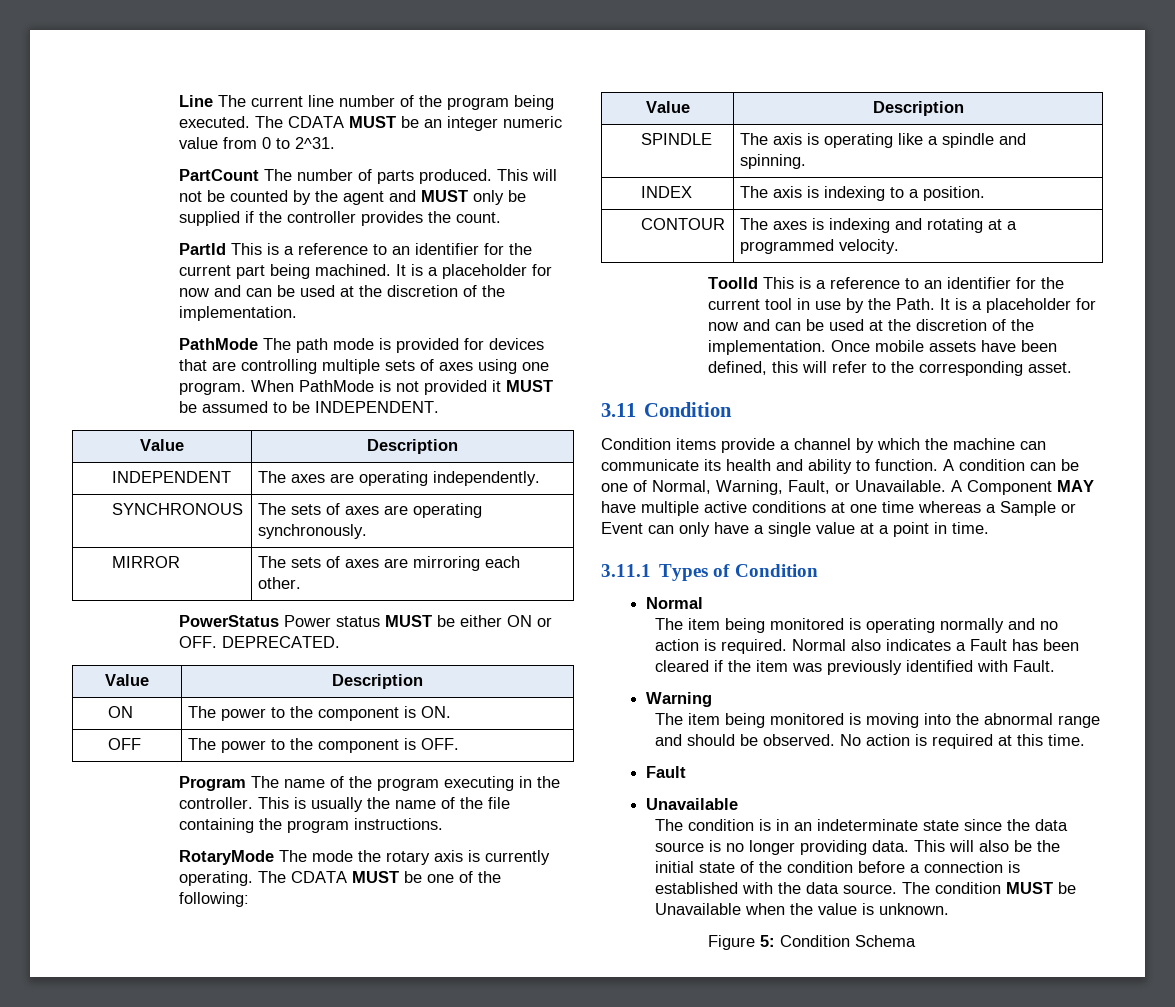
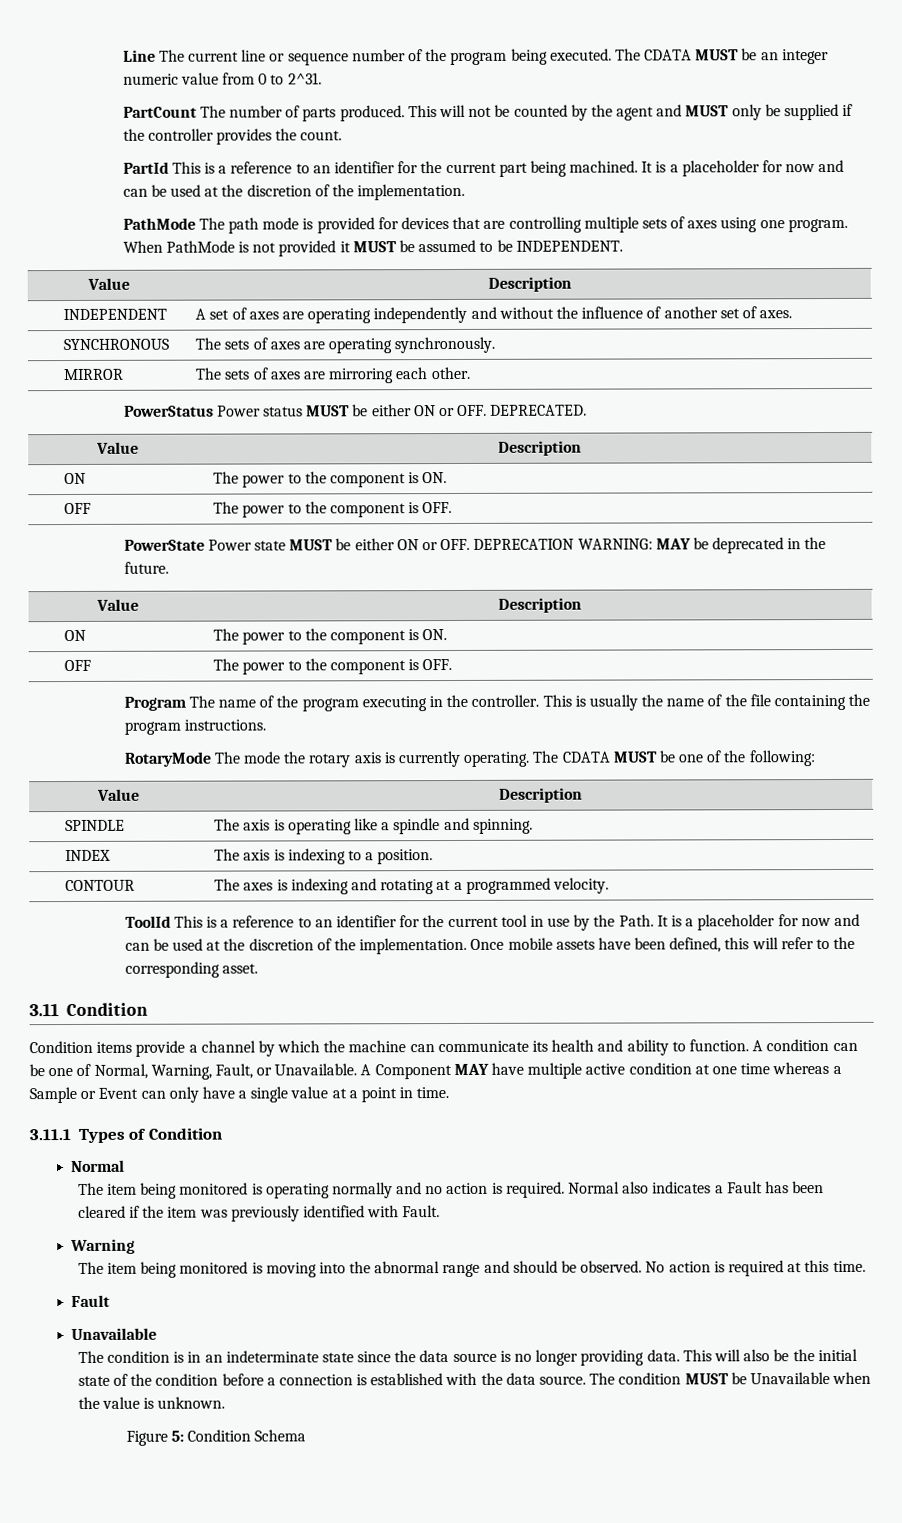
- Line The current line number of the program being executed.
+ Line The current line or sequence number of the program being executed.
- INDEPENDENT | The axes are operating independently.
+ INDEPENDENT | A set of axes are operating independently and without the influence of another set of axes.
+ PowerState Power state MUST be either ON or OFF. DEPRECATION WARNING: MAY be deprecated in the future.
+ Value | Description
+ ON | The power to the component is ON.
+ OFF | The power to the component is OFF.
- A Component MAY have multiple active conditions at one time whereas a Sample or Event can only have a single value at a point in time.
+ A Component MAY have multiple active condition at one time whereas a Sample or Event can only have a single value at a point in time.

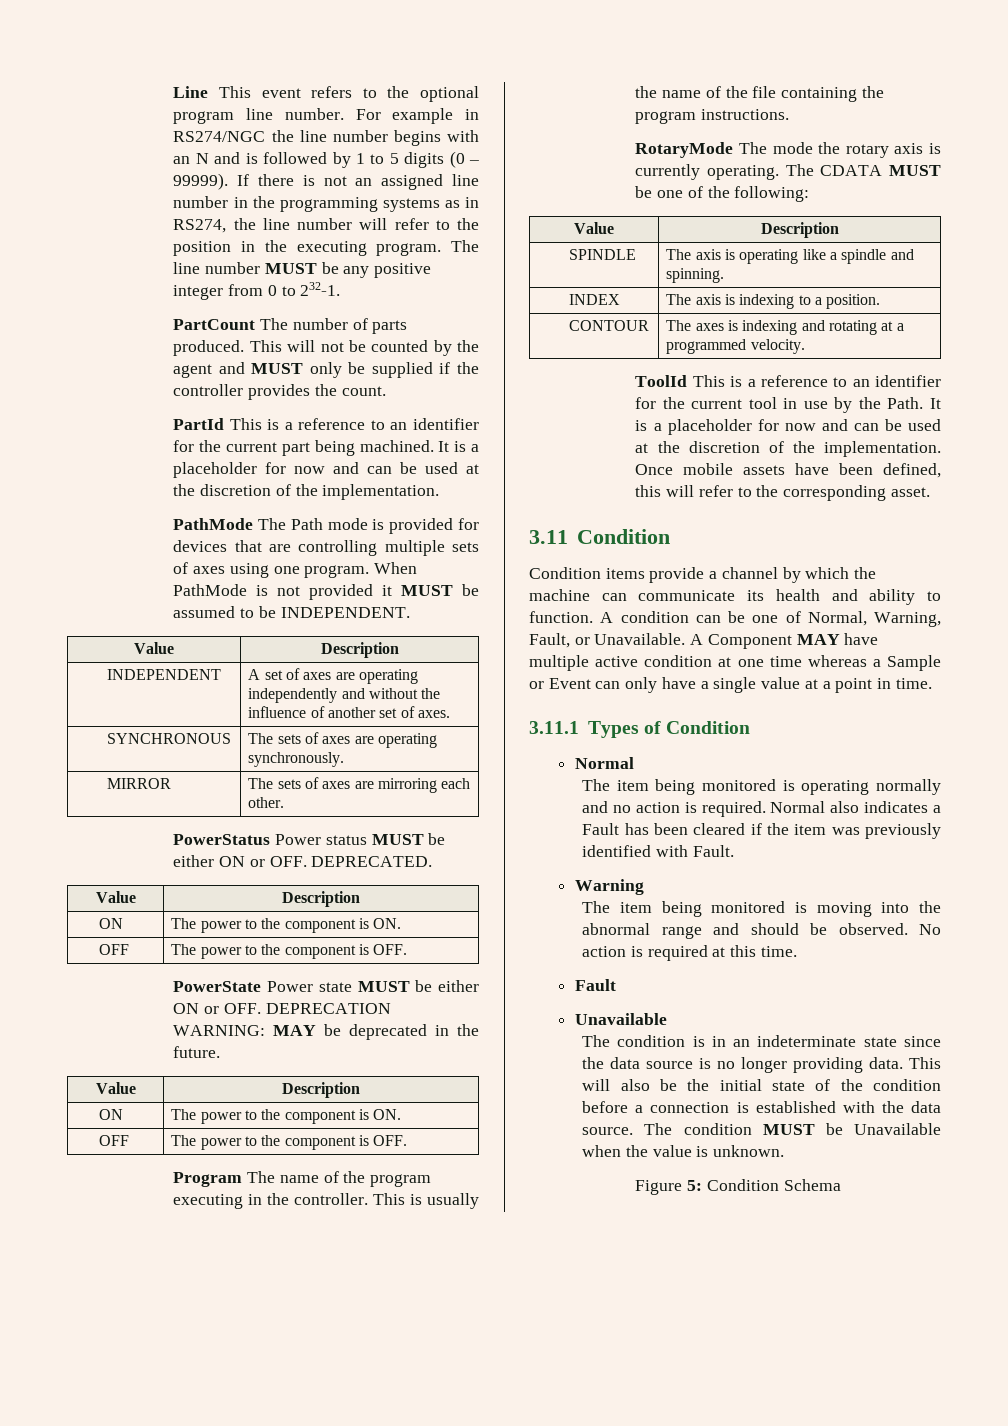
- Line The current line or sequence number of the program being executed. The CDATA MUST be an integer numeric value from 0 to 2^31.
+ Line This event refers to the optional program line number. For example in RS274/NGC the line number begins with an N and is followed by 1 to 5 digits (0 – 99999). If there is not an assigned line number in the programming systems as in RS274, the line number will refer to the position in the executing program. The line number MUST be any positive integer from 0 to 232-1.
- PathMode The path mode is provided for devices that are controlling multiple sets of axes using one program.
+ PathMode The Path mode is provided for devices that are controlling multiple sets of axes using one program.

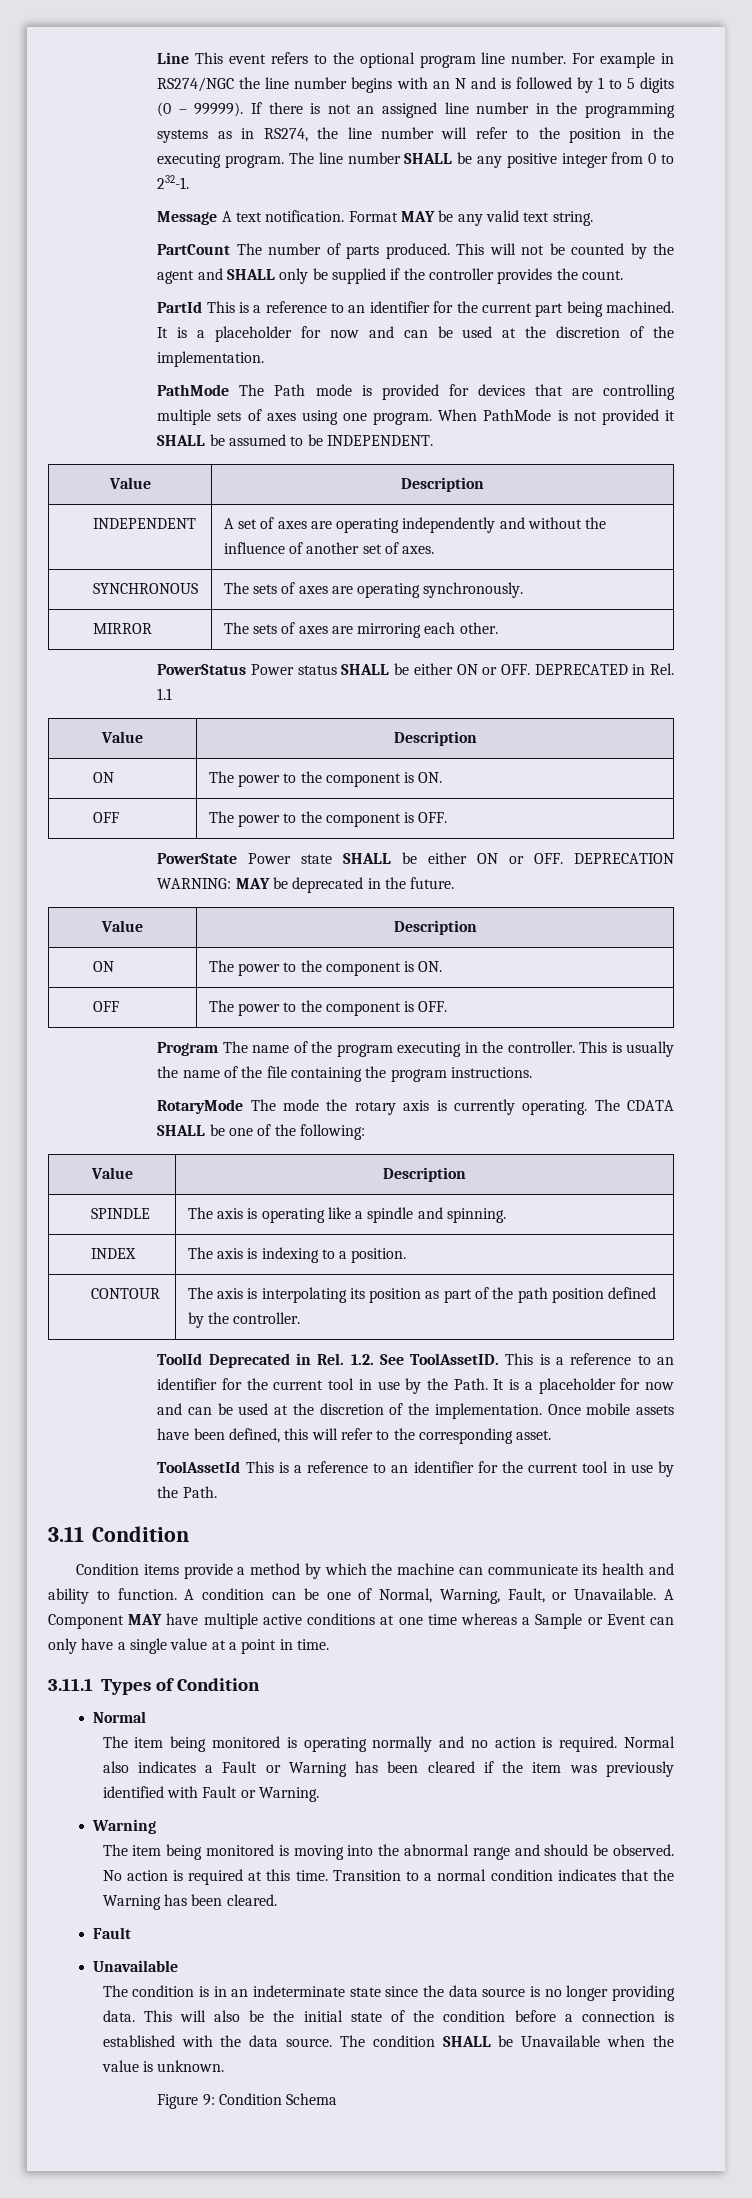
- The line number MUST be any positive integer from 0 to 232-1.
+ The line number SHALL be any positive integer from 0 to 232-1.
+ Message A text notification. Format MAY be any valid text string.
- This will not be counted by the agent and MUST only be supplied if the controller provides the count.
+ This will not be counted by the agent and SHALL only be supplied if the controller provides the count.
- When PathMode is not provided it MUST be assumed to be INDEPENDENT.
+ When PathMode is not provided it SHALL be assumed to be INDEPENDENT.
- PowerStatus Power status MUST be either ON or OFF. DEPRECATED.
+ PowerStatus Power status SHALL be either ON or OFF. DEPRECATED in Rel. 1.1
- PowerState Power state MUST be either ON or OFF. DEPRECATION WARNING: MAY be deprecated in the future.
+ PowerState Power state SHALL be either ON or OFF. DEPRECATION WARNING: MAY be deprecated in the future.
- The CDATA MUST be one of the following:
+ The CDATA SHALL be one of the following:
- CONTOUR | The axes is indexing and rotating at a programmed velocity.
- ToolId This is a reference to an identifier for the current tool in use by the Path.
+ CONTOUR | The axis is interpolating its position as part of the path position defined by the controller.
+ ToolId Deprecated in Rel. 1.2. See ToolAssetID. This is a reference to an identifier for the current tool in use by the Path.
+ ToolAssetId This is a reference to an identifier for the current tool in use by the Path.
- Condition items provide a channel by which the machine can communicate its health and ability to function.
+ Condition items provide a method by which the machine can communicate its health and ability to function.
- A Component MAY have multiple active condition at one time whereas a Sample or Event can only have a single value at a point in time.
+ A Component MAY have multiple active conditions at one time whereas a Sample or Event can only have a single value at a point in time.
- Normal also indicates a Fault has been cleared if the item was previously identified with Fault.
+ Normal also indicates a Fault or Warning has been cleared if the item was previously identified with Fault or Warning.
+ Transition to a normal condition indicates that the Warning has been cleared.
- The condition MUST be Unavailable when the value is unknown.
+ The condition SHALL be Unavailable when the value is unknown.
- Figure 5: Condition Schema
+ Figure 9: Condition Schema

